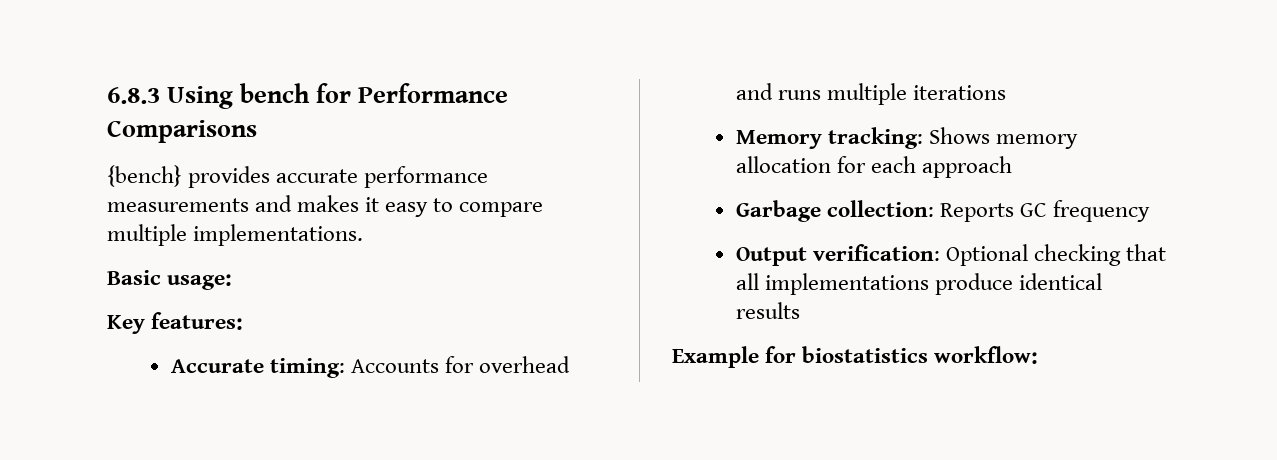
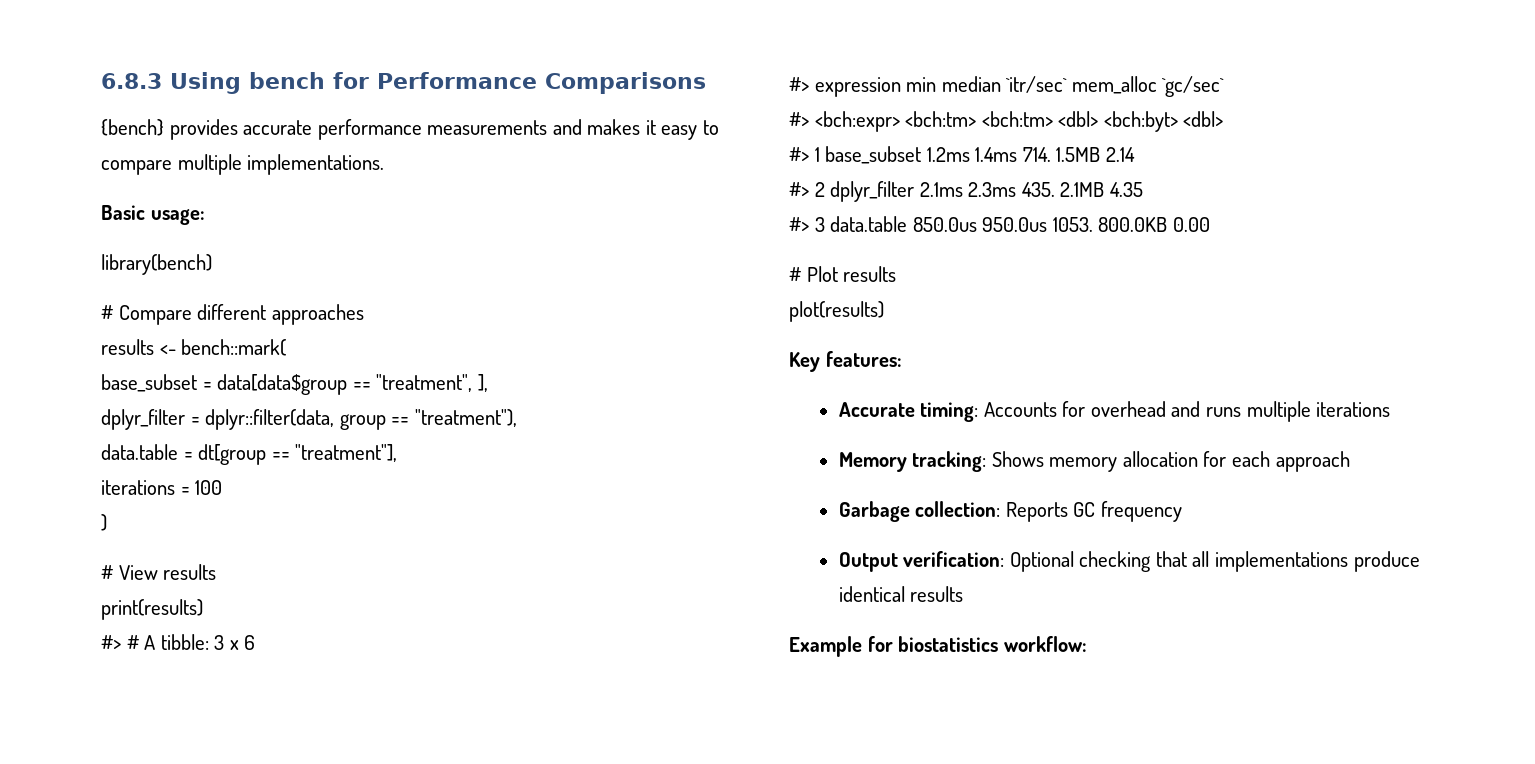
+ library(bench)
+ # Compare different approaches
+ results <- bench::mark(
+ base_subset = data[data$group == "treatment", ],
+ dplyr_filter = dplyr::filter(data, group == "treatment"),
+ data.table = dt[group == "treatment"],
+ iterations = 100
+ )
+ # View results
+ print(results)
+ #> # A tibble: 3 x 6
+ #> expression min median `itr/sec` mem_alloc `gc/sec`
+ #> <bch:expr> <bch:tm> <bch:tm> <dbl> <bch:byt> <dbl>
+ #> 1 base_subset 1.2ms 1.4ms 714. 1.5MB 2.14
+ #> 2 dplyr_filter 2.1ms 2.3ms 435. 2.1MB 4.35
+ #> 3 data.table 850.0us 950.0us 1053. 800.0KB 0.00
+ # Plot results
+ plot(results)

